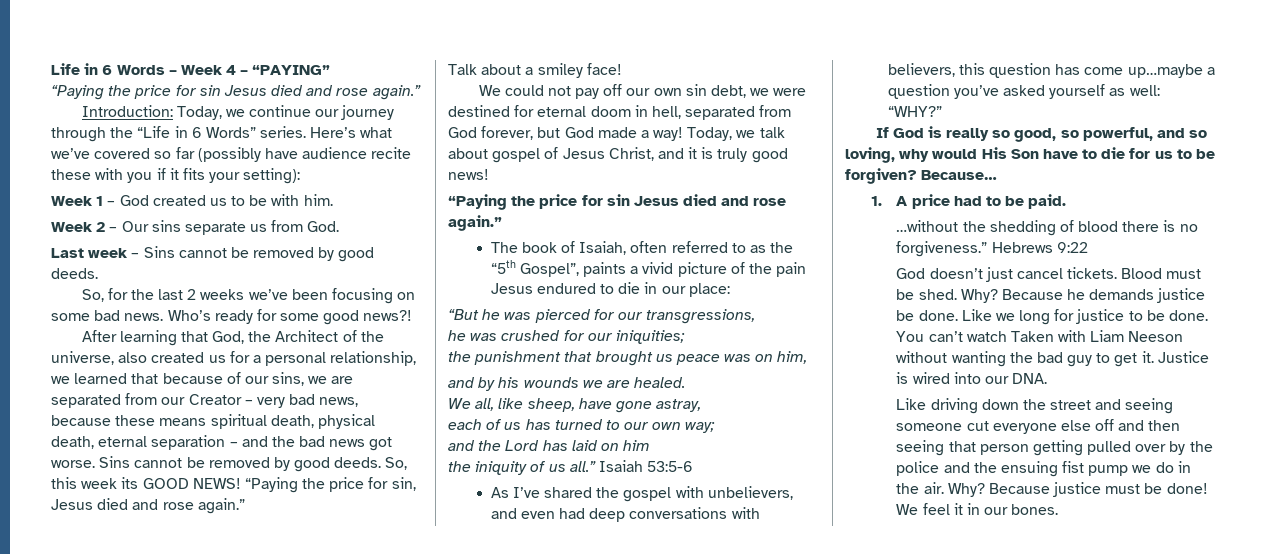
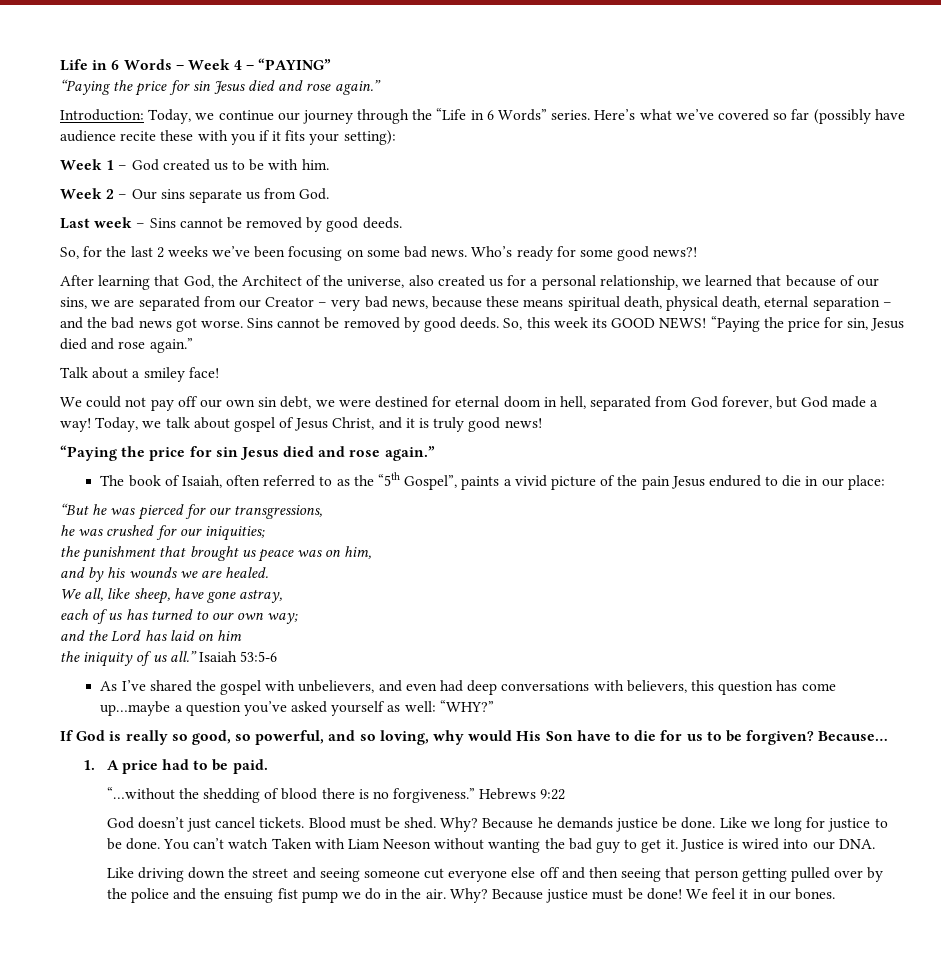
- …without the shedding of blood there is no forgiveness.”
+ “…without the shedding of blood there is no forgiveness.”

